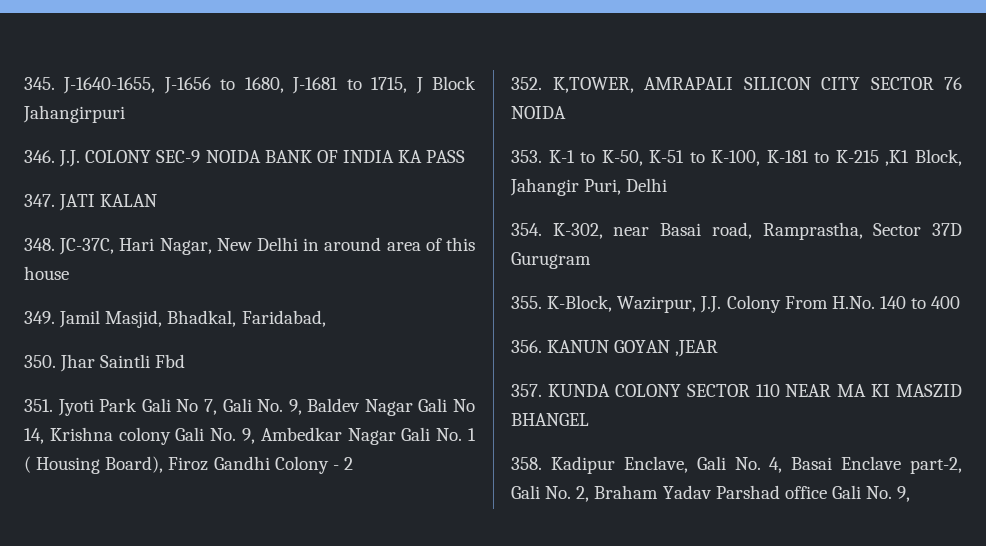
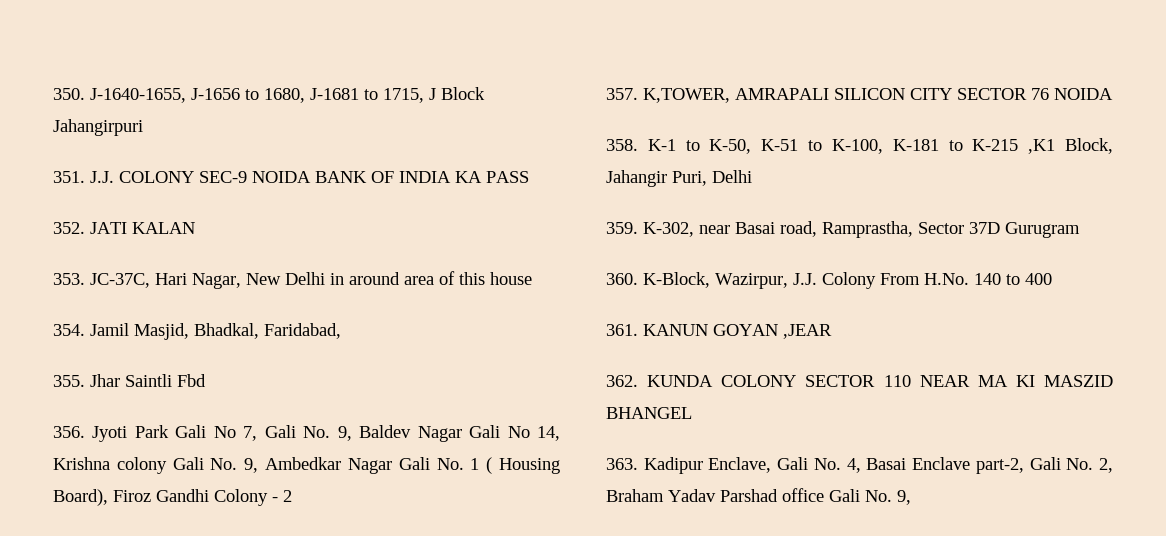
- 345. J-1640-1655, J-1656 to 1680, J-1681 to 1715, J Block Jahangirpuri
+ 350. J-1640-1655, J-1656 to 1680, J-1681 to 1715, J Block Jahangirpuri
- 346. J.J. COLONY SEC-9 NOIDA BANK OF INDIA KA PASS
+ 351. J.J. COLONY SEC-9 NOIDA BANK OF INDIA KA PASS
- 347. JATI KALAN
+ 352. JATI KALAN
- 348. JC-37C, Hari Nagar, New Delhi in around area of this house
+ 353. JC-37C, Hari Nagar, New Delhi in around area of this house
- 349. Jamil Masjid, Bhadkal, Faridabad,
+ 354. Jamil Masjid, Bhadkal, Faridabad,
- 350. Jhar Saintli Fbd
+ 355. Jhar Saintli Fbd
- 351. Jyoti Park Gali No 7, Gali No. 9, Baldev Nagar Gali No 14, Krishna colony Gali No. 9, Ambedkar Nagar Gali No. 1 ( Housing Board), Firoz Gandhi Colony - 2
+ 356. Jyoti Park Gali No 7, Gali No. 9, Baldev Nagar Gali No 14, Krishna colony Gali No. 9, Ambedkar Nagar Gali No. 1 ( Housing Board), Firoz Gandhi Colony - 2
- 352. K,TOWER, AMRAPALI SILICON CITY SECTOR 76 NOIDA
+ 357. K,TOWER, AMRAPALI SILICON CITY SECTOR 76 NOIDA
- 353. K-1 to K-50, K-51 to K-100, K-181 to K-215 ,K1 Block, Jahangir Puri, Delhi
+ 358. K-1 to K-50, K-51 to K-100, K-181 to K-215 ,K1 Block, Jahangir Puri, Delhi
- 354. K-302, near Basai road, Ramprastha, Sector 37D Gurugram
+ 359. K-302, near Basai road, Ramprastha, Sector 37D Gurugram
- 355. K-Block, Wazirpur, J.J. Colony From H.No. 140 to 400
+ 360. K-Block, Wazirpur, J.J. Colony From H.No. 140 to 400
- 356. KANUN GOYAN ,JEAR
+ 361. KANUN GOYAN ,JEAR
- 357. KUNDA COLONY SECTOR 110 NEAR MA KI MASZID BHANGEL
+ 362. KUNDA COLONY SECTOR 110 NEAR MA KI MASZID BHANGEL
- 358. Kadipur Enclave, Gali No. 4, Basai Enclave part-2, Gali No. 2, Braham Yadav Parshad office Gali No. 9,
+ 363. Kadipur Enclave, Gali No. 4, Basai Enclave part-2, Gali No. 2, Braham Yadav Parshad office Gali No. 9,

